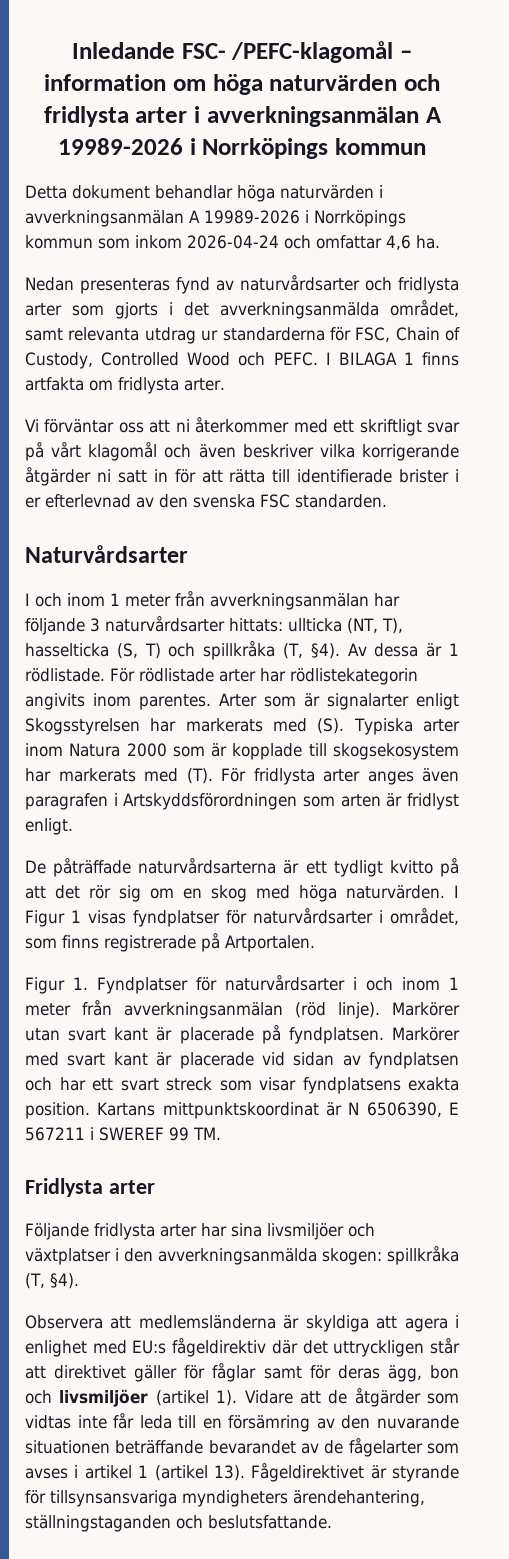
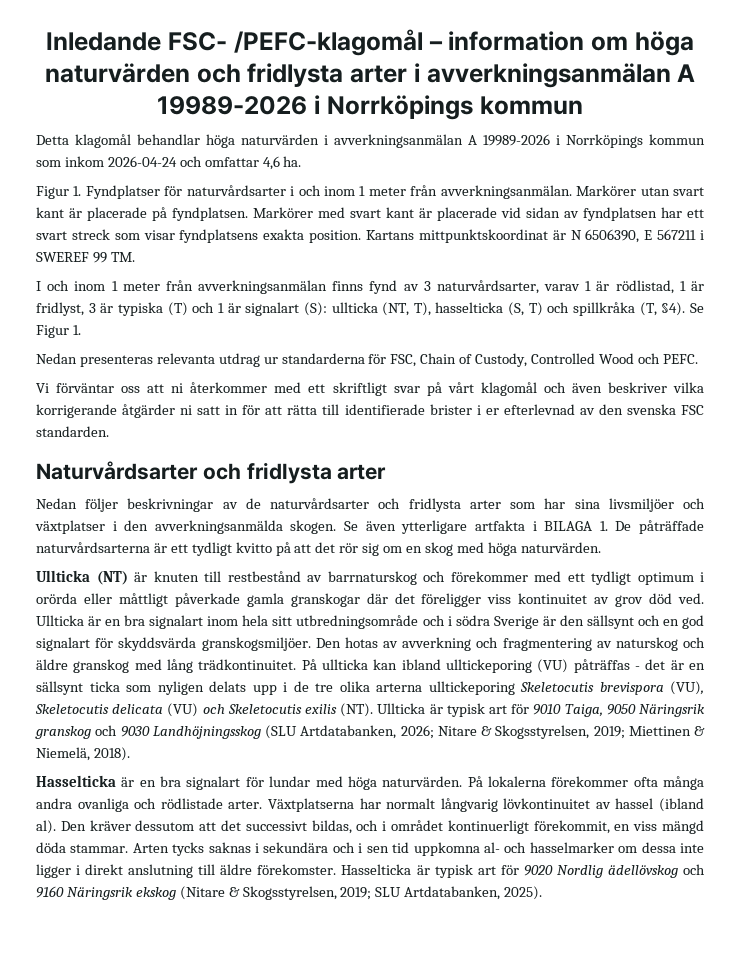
- Detta dokument behandlar höga naturvärden i avverkningsanmälan A 19989-2026 i Norrköpings kommun som inkom 2026-04-24 och omfattar 4,6 ha.
+ Detta klagomål behandlar höga naturvärden i avverkningsanmälan A 19989-2026 i Norrköpings kommun som inkom 2026-04-24 och omfattar 4,6 ha.
- Nedan presenteras fynd av naturvårdsarter och fridlysta arter som gjorts i det avverkningsanmälda området, samt relevanta utdrag ur standarderna för FSC, Chain of Custody, Controlled Wood och PEFC. I BILAGA 1 finns artfakta om fridlysta arter.
+ Figur 1. Fyndplatser för naturvårdsarter i och inom 1 meter från avverkningsanmälan. Markörer utan svart kant är placerade på fyndplatsen. Markörer med svart kant är placerade vid sidan av fyndplatsen har ett svart streck som visar fyndplatsens exakta position. Kartans mittpunktskoordinat är N 6506390, E 567211 i SWEREF 99 TM.
+ I och inom 1 meter från avverkningsanmälan finns fynd av 3 naturvårdsarter, varav 1 är rödlistad, 1 är fridlyst, 3 är typiska (T) och 1 är signalart (S): ullticka (NT, T), hasselticka (S, T) och spillkråka (T, §4). Se Figur 1.
+ Nedan presenteras relevanta utdrag ur standarderna för FSC, Chain of Custody, Controlled Wood och PEFC.
- Naturvårdsarter
- I och inom 1 meter från avverkningsanmälan har följande 3 naturvårdsarter hittats: ullticka (NT, T), hasselticka (S, T) och spillkråka (T, §4). Av dessa är 1 rödlistade. För rödlistade arter har rödlistekategorin angivits inom parentes. Arter som är signalarter enligt Skogsstyrelsen har markerats med (S). Typiska arter inom Natura 2000 som är kopplade till skogsekosystem har markerats med (T). För fridlysta arter anges även paragrafen i Artskyddsförordningen som arten är fridlyst enligt.
- De påträffade naturvårdsarterna är ett tydligt kvitto på att det rör sig om en skog med höga naturvärden. I Figur 1 visas fyndplatser för naturvårdsarter i området, som finns registrerade på Artportalen.
- Figur 1. Fyndplatser för naturvårdsarter i och inom 1 meter från avverkningsanmälan (röd linje). Markörer utan svart kant är placerade på fyndplatsen. Markörer med svart kant är placerade vid sidan av fyndplatsen och har ett svart streck som visar fyndplatsens exakta position. Kartans mittpunktskoordinat är N 6506390, E 567211 i SWEREF 99 TM.
- Fridlysta arter
- Följande fridlysta arter har sina livsmiljöer och växtplatser i den avverkningsanmälda skogen: spillkråka (T, §4).
- Observera att medlemsländerna är skyldiga att agera i enlighet med EU:s fågeldirektiv där det uttryckligen står att direktivet gäller för fåglar samt för deras ägg, bon och livsmiljöer (artikel 1). Vidare att de åtgärder som vidtas inte får leda till en försämring av den nuvarande situationen beträffande bevarandet av de fågelarter som avses i artikel 1 (artikel 13). Fågeldirektivet är styrande för tillsynsansvariga myndigheters ärendehantering, ställningstaganden och beslutsfattande.
+ Naturvårdsarter och fridlysta arter
+ Nedan följer beskrivningar av de naturvårdsarter och fridlysta arter som har sina livsmiljöer och växtplatser i den avverkningsanmälda skogen. Se även ytterligare artfakta i BILAGA 1. De påträffade naturvårdsarterna är ett tydligt kvitto på att det rör sig om en skog med höga naturvärden.
+ Ullticka (NT) är knuten till restbestånd av barrnaturskog och förekommer med ett tydligt optimum i orörda eller måttligt påverkade gamla granskogar där det föreligger viss kontinuitet av grov död ved. Ullticka är en bra signalart inom hela sitt utbredningsområde och i södra Sverige är den sällsynt och en god signalart för skyddsvärda granskogsmiljöer. Den hotas av avverkning och fragmentering av naturskog och äldre granskog med lång trädkontinuitet. På ullticka kan ibland ulltickeporing (VU) påträffas - det är en sällsynt ticka som nyligen delats upp i de tre olika arterna ulltickeporing Skeletocutis brevispora (VU), Skeletocutis delicata (VU) och Skeletocutis exilis (NT). Ullticka är typisk art för 9010 Taiga, 9050 Näringsrik granskog och 9030 Landhöjningsskog (SLU Artdatabanken, 2026; Nitare & Skogsstyrelsen, 2019; Miettinen & Niemelä, 2018).
+ Hasselticka är en bra signalart för lundar med höga naturvärden. På lokalerna förekommer ofta många andra ovanliga och rödlistade arter. Växtplatserna har normalt långvarig lövkontinuitet av hassel (ibland al). Den kräver dessutom att det successivt bildas, och i området kontinuerligt förekommit, en viss mängd döda stammar. Arten tycks saknas i sekundära och i sen tid uppkomna al- och hasselmarker om dessa inte ligger i direkt anslutning till äldre förekomster. Hasselticka är typisk art för 9020 Nordlig ädellövskog och 9160 Näringsrik ekskog (Nitare & Skogsstyrelsen, 2019; SLU Artdatabanken, 2025).

